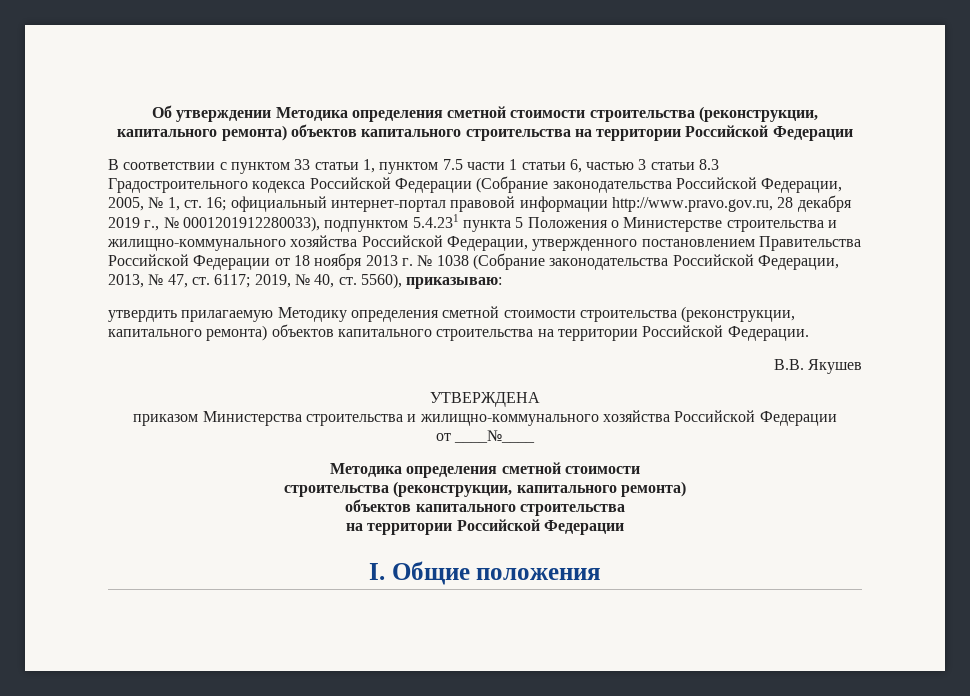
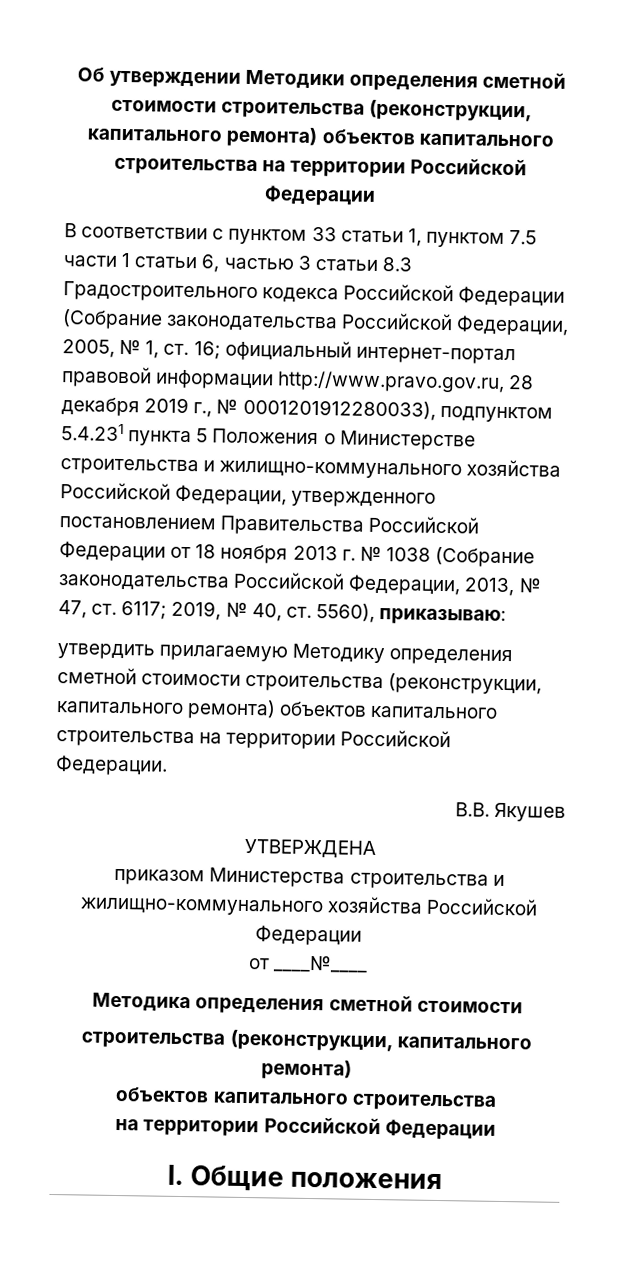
- Об утверждении Методика определения сметной стоимости строительства (реконструкции, капитального ремонта) объектов капитального строительства на территории Российской Федерации
+ Об утверждении Методики определения сметной стоимости строительства (реконструкции, капитального ремонта) объектов капитального строительства на территории Российской Федерации

